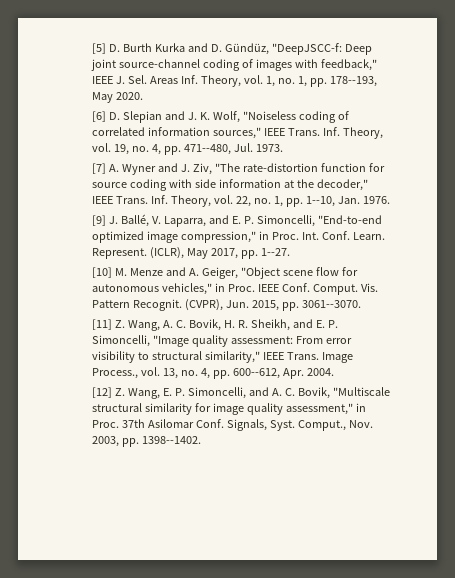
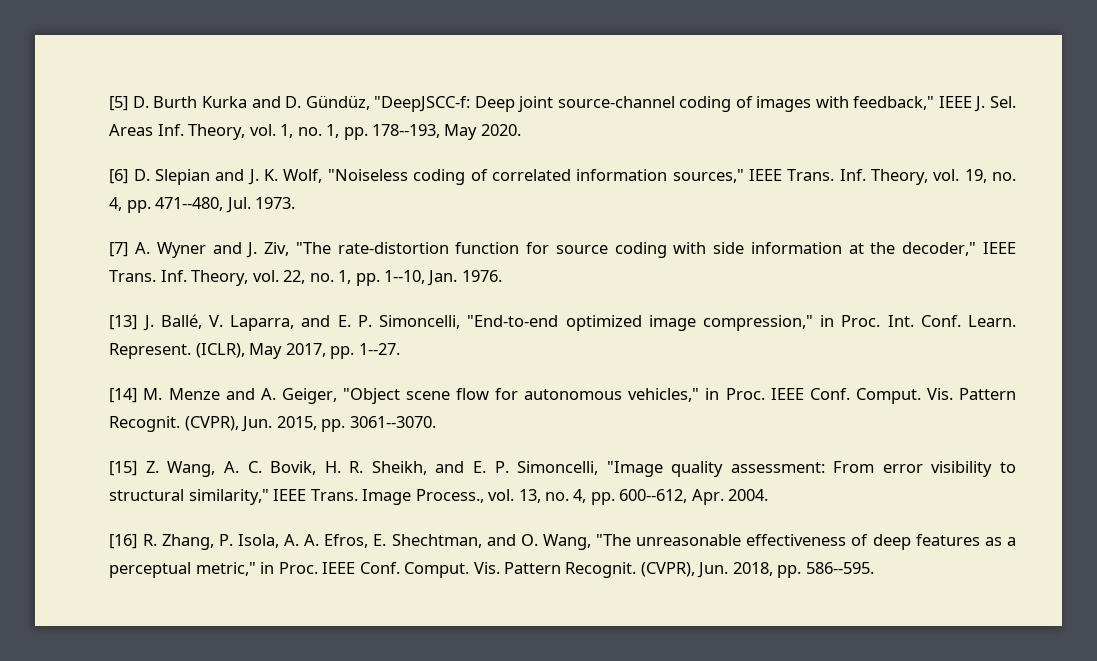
- [9] J. Ballé, V. Laparra, and E. P. Simoncelli, "End-to-end optimized image compression," in Proc.
+ [13] J. Ballé, V. Laparra, and E. P. Simoncelli, "End-to-end optimized image compression," in Proc.
- [10] M. Menze and A. Geiger, "Object scene flow for autonomous vehicles," in Proc.
+ [14] M. Menze and A. Geiger, "Object scene flow for autonomous vehicles," in Proc.
- [11] Z. Wang, A. C. Bovik, H. R. Sheikh, and E. P. Simoncelli, "Image quality assessment: From error visibility to structural similarity," IEEE Trans.
+ [15] Z. Wang, A. C. Bovik, H. R. Sheikh, and E. P. Simoncelli, "Image quality assessment: From error visibility to structural similarity," IEEE Trans.
- [12] Z. Wang, E. P. Simoncelli, and A. C. Bovik, "Multiscale structural similarity for image quality assessment," in Proc. 37th Asilomar Conf. Signals, Syst. Comput., Nov. 2003, pp. 1398--1402.
+ [16] R. Zhang, P. Isola, A. A. Efros, E. Shechtman, and O. Wang, "The unreasonable effectiveness of deep features as a perceptual metric," in Proc. IEEE Conf. Comput. Vis. Pattern Recognit. (CVPR), Jun. 2018, pp. 586--595.

